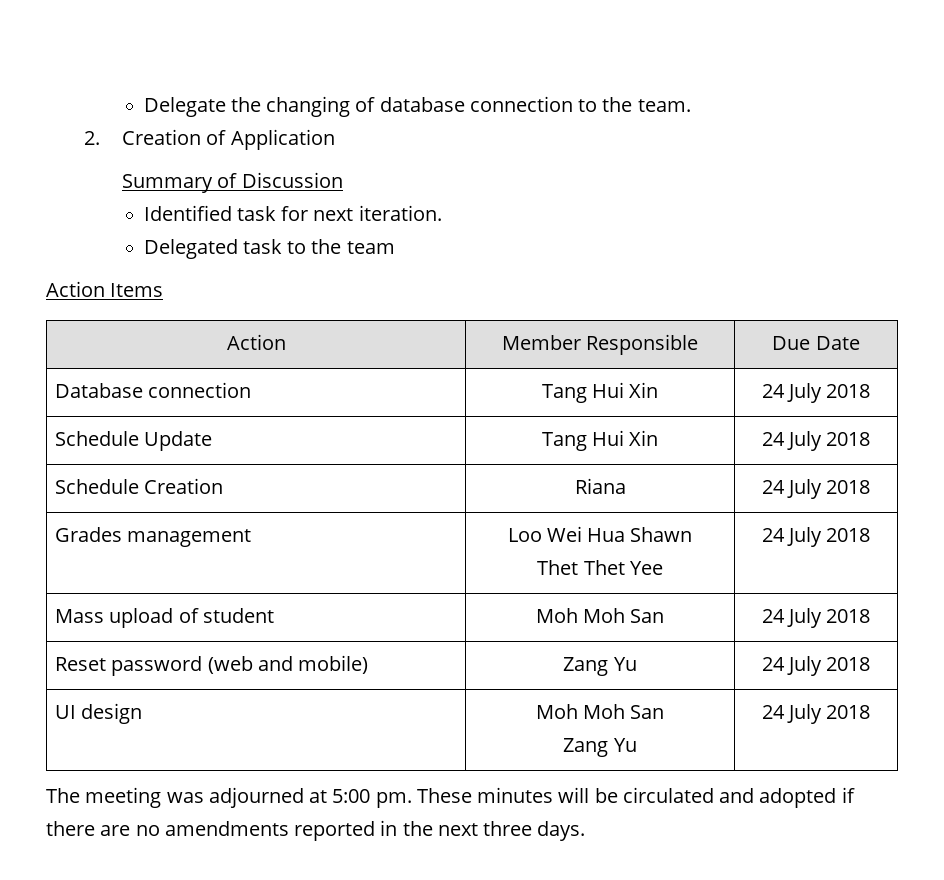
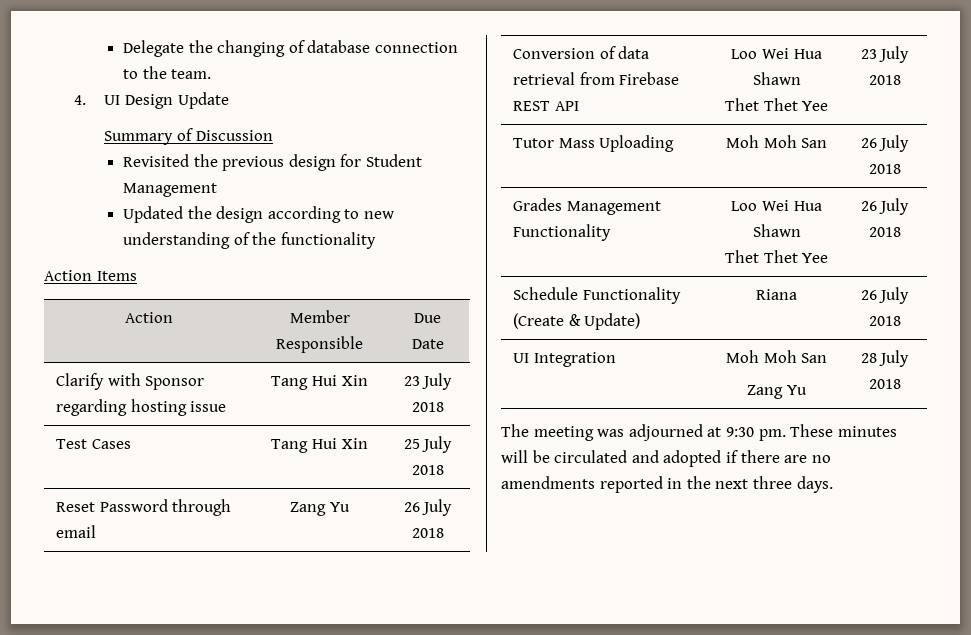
- 2. Creation of Application
+ 4. UI Design Update
- Identified task for next iteration.
- Delegated task to the team
+ Revisited the previous design for Student Management
+ Updated the design according to new understanding of the functionality
- Database connection | Tang Hui Xin | 24 July 2018
- Schedule Update | Tang Hui Xin | 24 July 2018
- Schedule Creation | Riana | 24 July 2018
- Grades management | Loo Wei Hua Shawn
- Thet Thet Yee | 24 July 2018
- Mass upload of student | Moh Moh San | 24 July 2018
- Reset password (web and mobile) | Zang Yu | 24 July 2018
+ Clarify with Sponsor regarding hosting issue | Tang Hui Xin | 23 July 2018
+ Test Cases | Tang Hui Xin | 25 July 2018
+ Reset Password through email | Zang Yu | 26 July 2018
+ Conversion of data retrieval from Firebase REST API | Loo Wei Hua Shawn
+ Thet Thet Yee | 23 July 2018
+ Tutor Mass Uploading | Moh Moh San | 26 July 2018
+ Grades Management Functionality | Loo Wei Hua Shawn
+ Thet Thet Yee | 26 July 2018
+ Schedule Functionality (Create & Update) | Riana | 26 July 2018
- UI design | Moh Moh San
- Zang Yu | 24 July 2018
+ UI Integration | Moh Moh San
+ Zang Yu | 28 July 2018
- The meeting was adjourned at 5:00 pm.
+ The meeting was adjourned at 9:30 pm.

